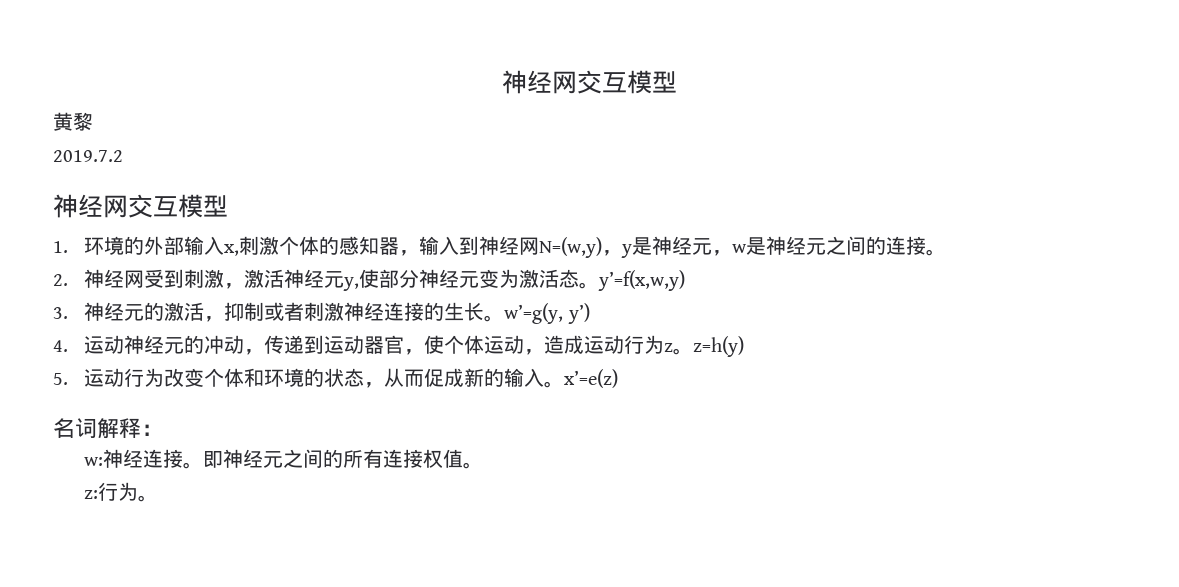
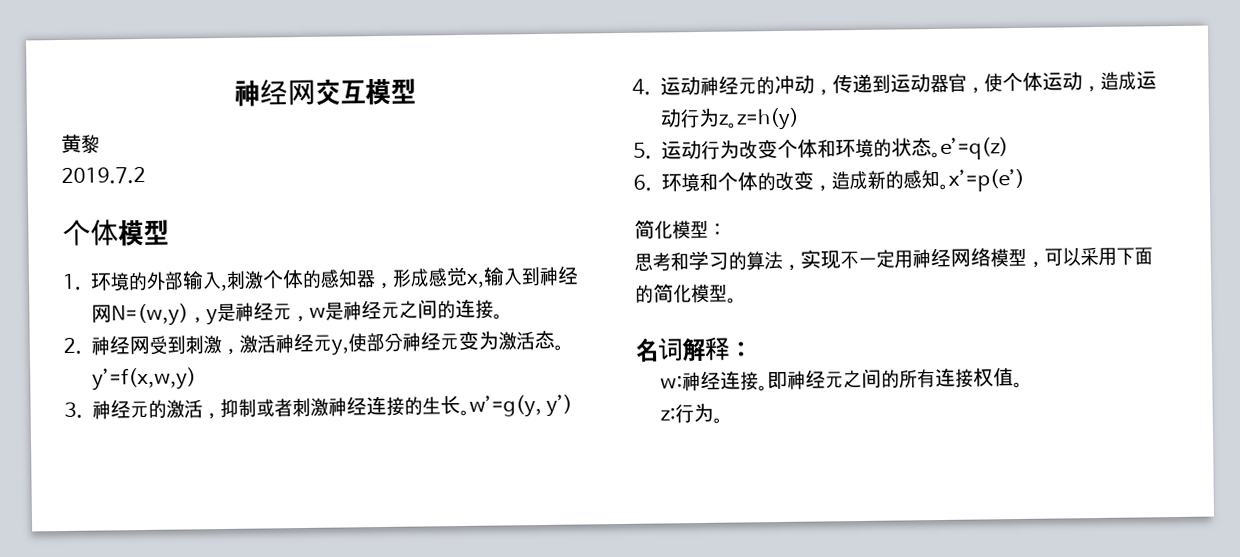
  2019.7.2
- 神经网交互模型
+ 个体模型
- 1.环境的外部输入x,刺激个体的感知器，输入到神经网N=(w,y)，y是神经元，w是神经元之间的连接。
+ 1.环境的外部输入,刺激个体的感知器，形成感觉x,输入到神经网N=(w,y)，y是神经元，w是神经元之间的连接。
- 5.运动行为改变个体和环境的状态，从而促成新的输入。x’=e(z)
+ 5.运动行为改变个体和环境的状态。e’=q(z)
+ 6.环境和个体的改变，造成新的感知。x’=p(e’)
+ 简化模型：
+ 思考和学习的算法，实现不一定用神经网络模型，可以采用下面的简化模型。

